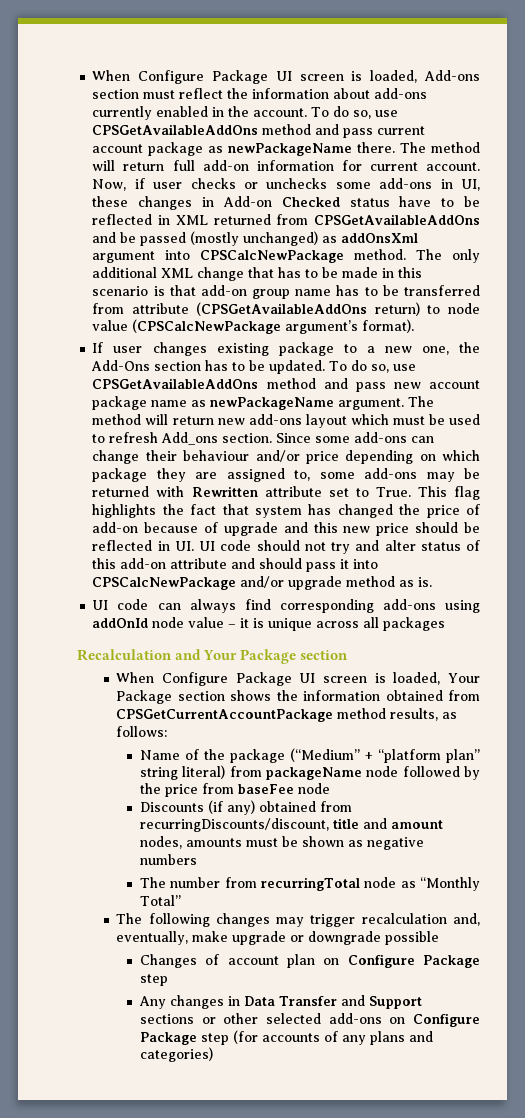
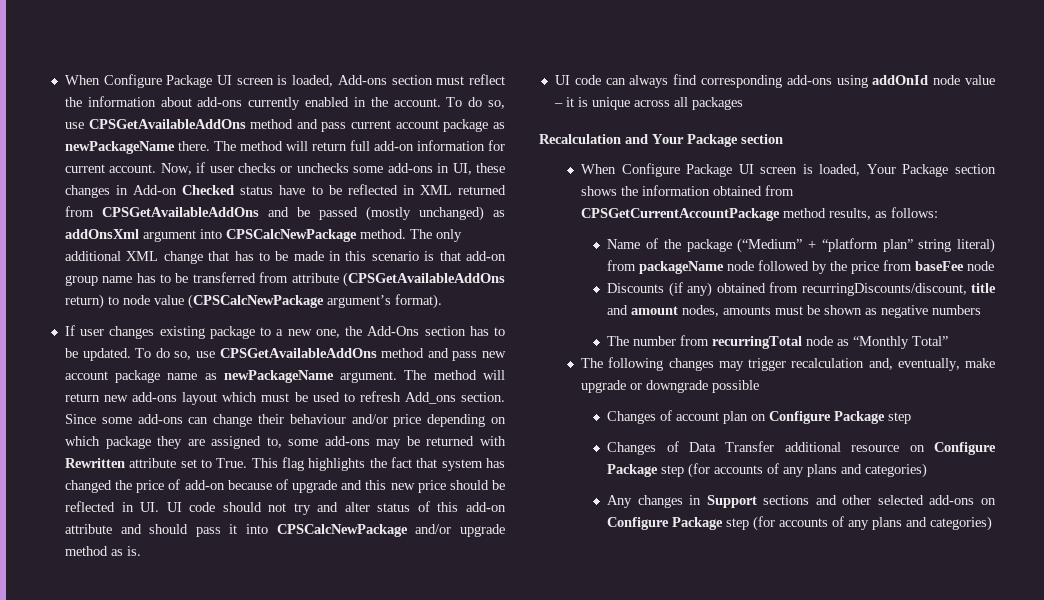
+ Changes of Data Transfer additional resource on Configure Package step (for accounts of any plans and categories)
- Any changes in Data Transfer and Support sections or other selected add-ons on Configure Package step (for accounts of any plans and categories)
+ Any changes in Support sections and other selected add-ons on Configure Package step (for accounts of any plans and categories)

